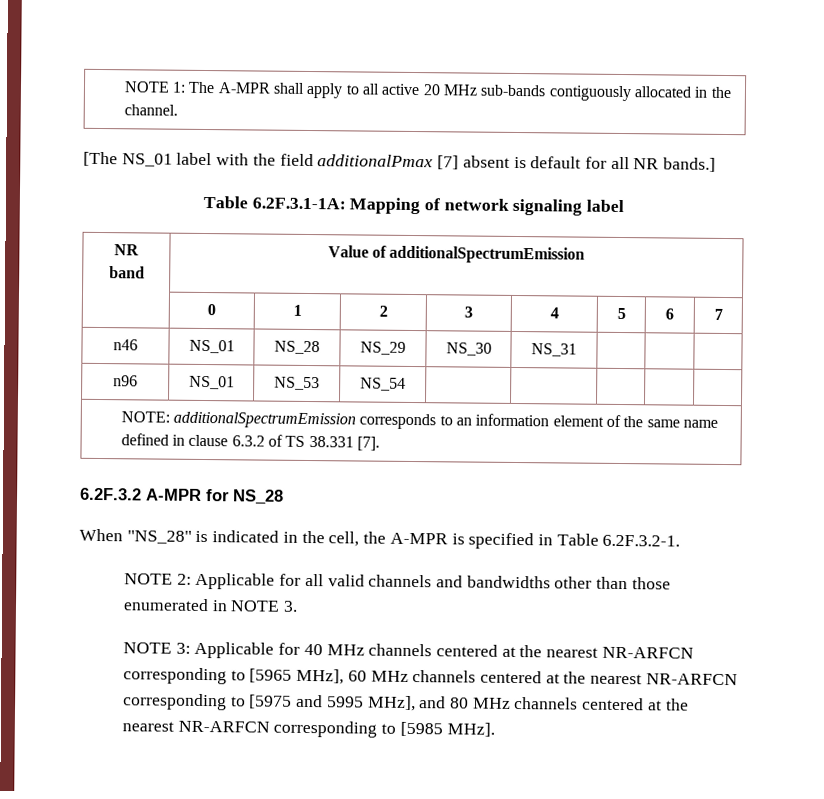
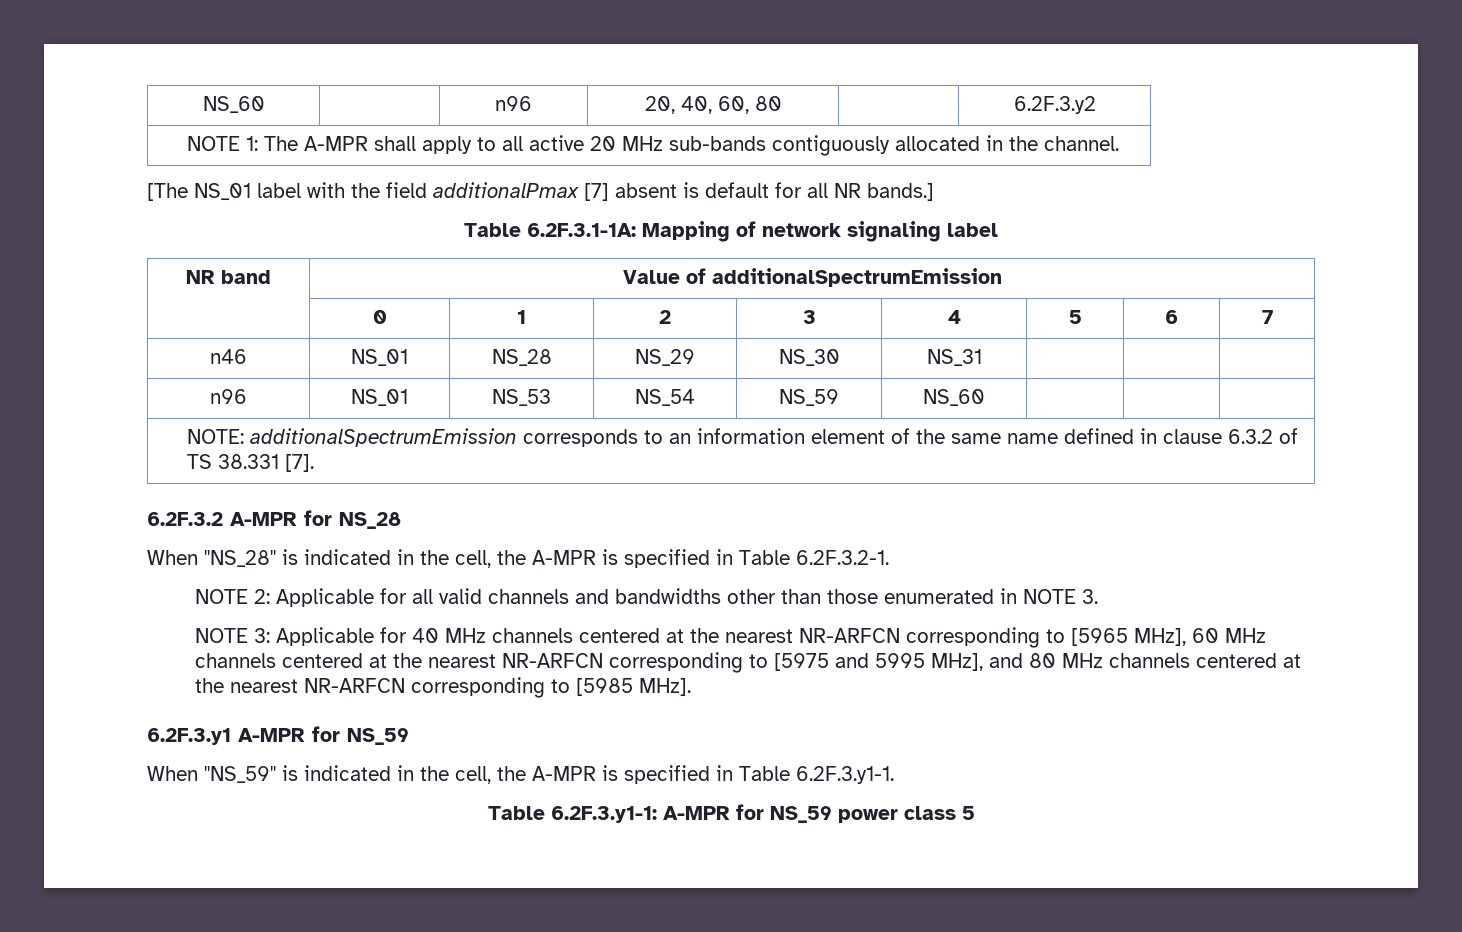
+ NS_60 | | n96 | 20, 40, 60, 80 | | 6.2F.3.y2
- n96 | NS_01 | NS_53 | NS_54 | | | | |
+ n96 | NS_01 | NS_53 | NS_54 | NS_59 | NS_60 | | |
+ 6.2F.3.y1 A-MPR for NS_59
+ When "NS_59" is indicated in the cell, the A-MPR is specified in Table 6.2F.3.y1-1.
+ Table 6.2F.3.y1-1: A-MPR for NS_59 power class 5

